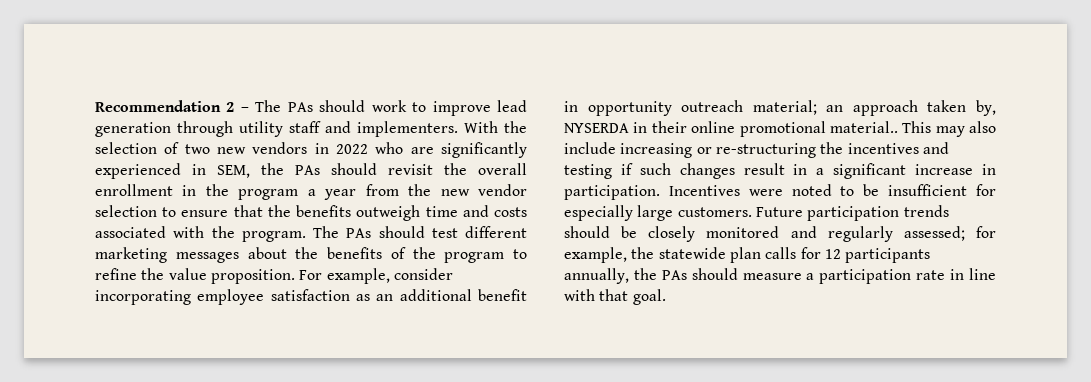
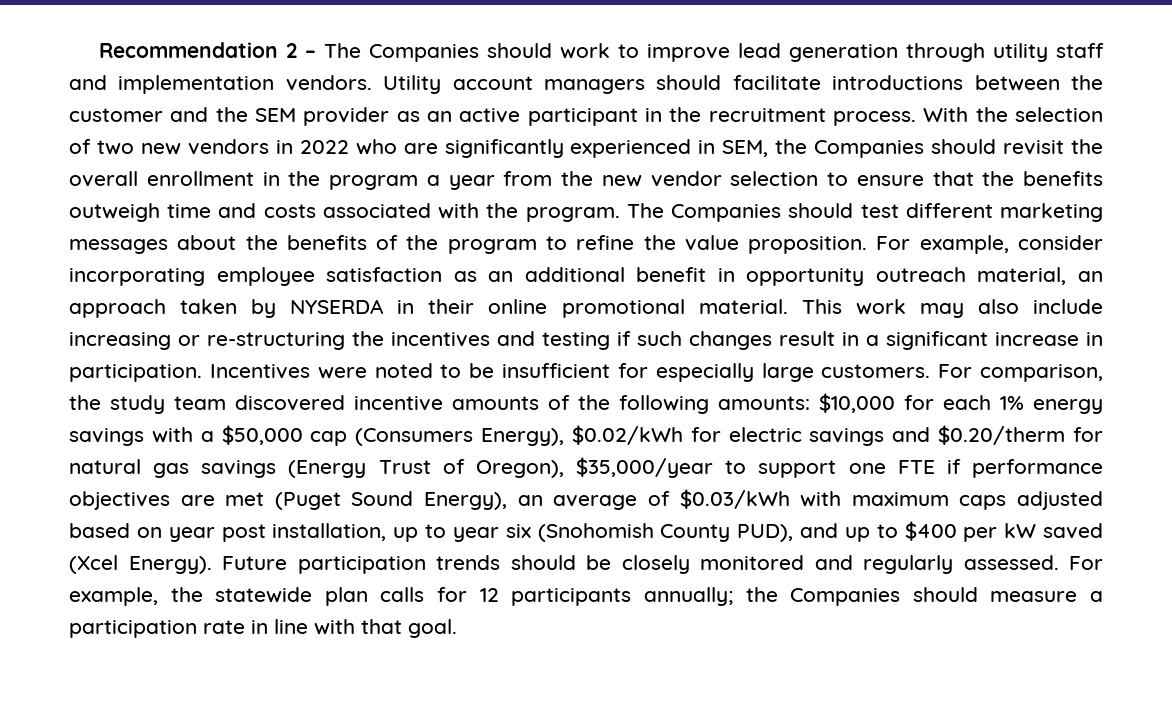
- Recommendation 2 – The PAs should work to improve lead generation through utility staff and implementers.
+ Recommendation 2 – The Companies should work to improve lead generation through utility staff and implementation vendors. Utility account managers should facilitate introductions between the customer and the SEM provider as an active participant in the recruitment process.
- With the selection of two new vendors in 2022 who are significantly experienced in SEM, the PAs should revisit the overall enrollment in the program a year from the new vendor selection to ensure that the benefits outweigh time and costs associated with the program.
+ With the selection of two new vendors in 2022 who are significantly experienced in SEM, the Companies should revisit the overall enrollment in the program a year from the new vendor selection to ensure that the benefits outweigh time and costs associated with the program.
- The PAs should test different marketing messages about the benefits of the program to refine the value proposition.
+ The Companies should test different marketing messages about the benefits of the program to refine the value proposition.
- For example, consider incorporating employee satisfaction as an additional benefit in opportunity outreach material; an approach taken by, NYSERDA in their online promotional material.. This may also include increasing or re-structuring the incentives and testing if such changes result in a significant increase in participation.
+ For example, consider incorporating employee satisfaction as an additional benefit in opportunity outreach material, an approach taken by NYSERDA in their online promotional material. This work may also include increasing or re-structuring the incentives and testing if such changes result in a significant increase in participation.
+ For comparison, the study team discovered incentive amounts of the following amounts: $10,000 for each 1% energy savings with a $50,000 cap (Consumers Energy), $0.02/kWh for electric savings and $0.20/therm for natural gas savings (Energy Trust of Oregon), $35,000/year to support one FTE if performance objectives are met (Puget Sound Energy), an average of $0.03/kWh with maximum caps adjusted based on year post installation, up to year six (Snohomish County PUD), and up to $400 per kW saved (Xcel Energy).
- Future participation trends should be closely monitored and regularly assessed; for example, the statewide plan calls for 12 participants annually, the PAs should measure a participation rate in line with that goal.
+ Future participation trends should be closely monitored and regularly assessed. For example, the statewide plan calls for 12 participants annually; the Companies should measure a participation rate in line with that goal.

